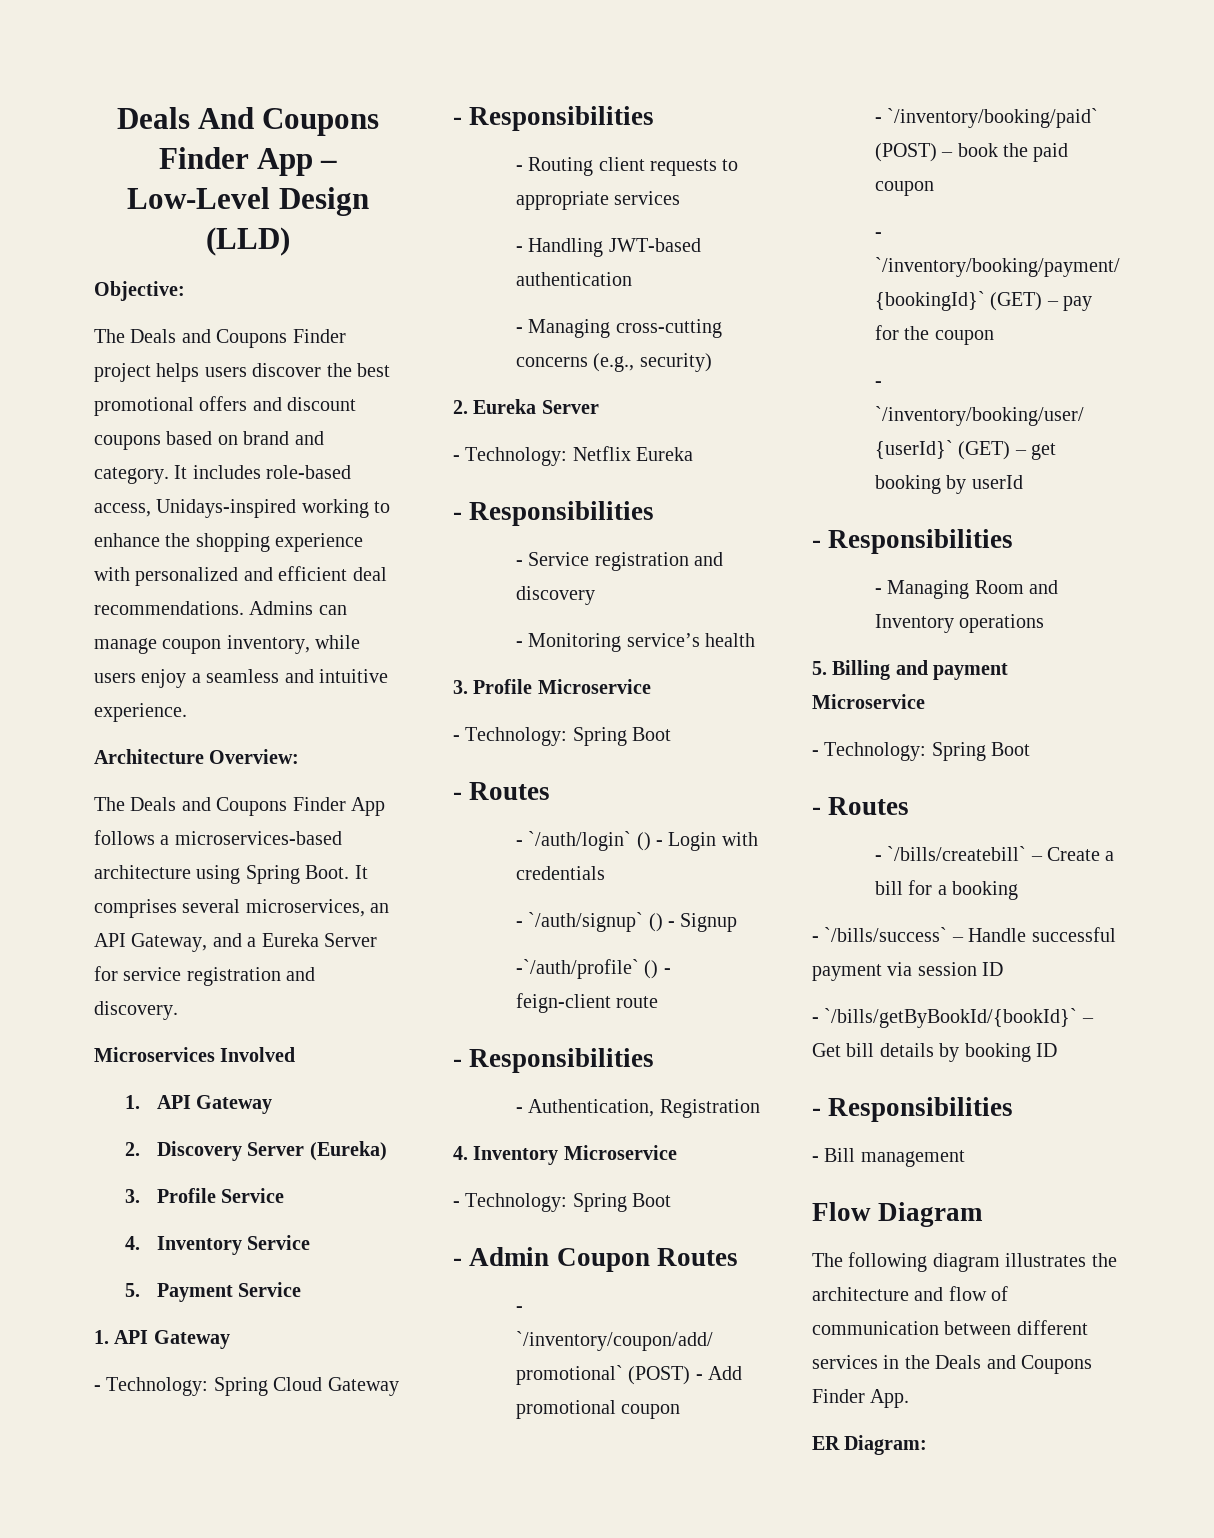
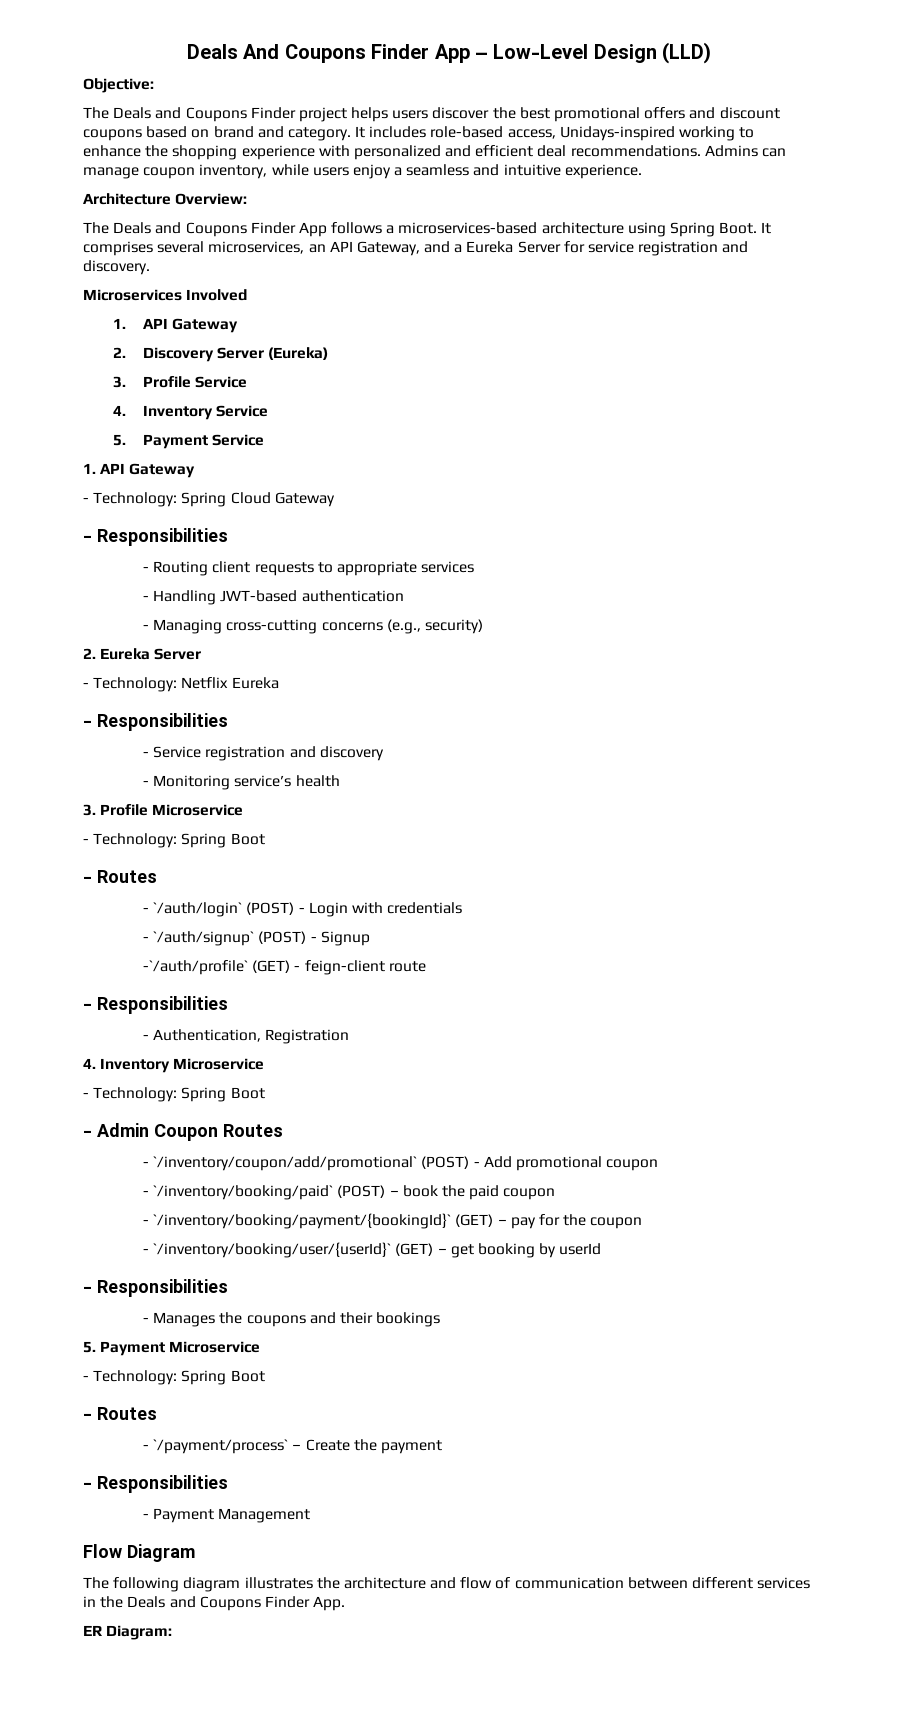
- - `/auth/login` () - Login with credentials
+ - `/auth/login` (POST) - Login with credentials
- - `/auth/signup` () - Signup
+ - `/auth/signup` (POST) - Signup
- -`/auth/profile` () - feign-client route
+ -`/auth/profile` (GET) - feign-client route
- - Managing Room and Inventory operations
- 5. Billing and payment Microservice
+ - Manages the coupons and their bookings
+ 5. Payment Microservice
  - Technology: Spring Boot
  - Routes
- - `/bills/createbill` – Create a bill for a booking
- - `/bills/success` – Handle successful payment via session ID
- - `/bills/getByBookId/{bookId}` – Get bill details by booking ID
+ - `/payment/process` – Create the payment
  - Responsibilities
- - Bill management
+ - Payment Management

